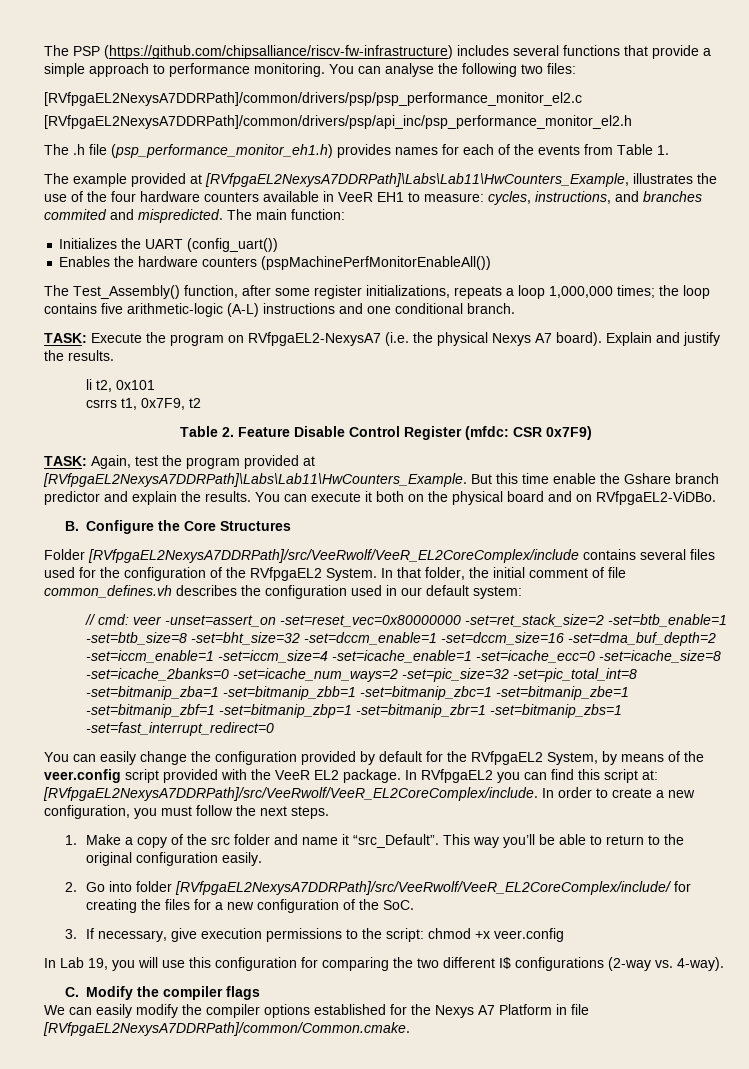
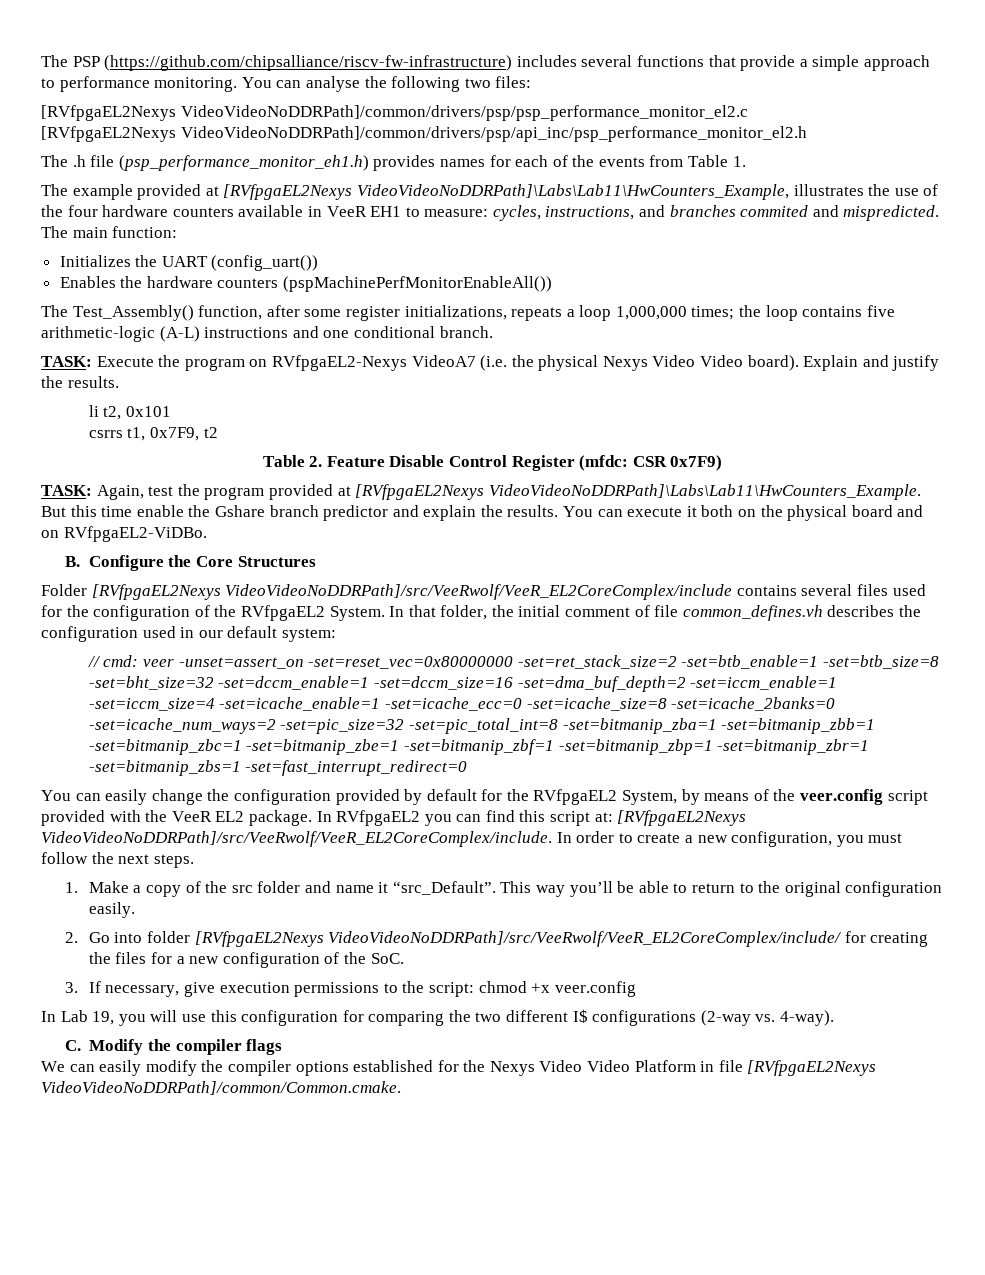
- [RVfpgaEL2NexysA7DDRPath]/common/drivers/psp/psp_performance_monitor_el2.c
- [RVfpgaEL2NexysA7DDRPath]/common/drivers/psp/api_inc/psp_performance_monitor_el2.h
+ [RVfpgaEL2Nexys VideoVideoNoDDRPath]/common/drivers/psp/psp_performance_monitor_el2.c
+ [RVfpgaEL2Nexys VideoVideoNoDDRPath]/common/drivers/psp/api_inc/psp_performance_monitor_el2.h
- The example provided at [RVfpgaEL2NexysA7DDRPath]\Labs\Lab11\HwCounters_Example, illustrates the use of the four hardware counters available in VeeR EH1 to measure: cycles, instructions, and branches commited and mispredicted.
+ The example provided at [RVfpgaEL2Nexys VideoVideoNoDDRPath]\Labs\Lab11\HwCounters_Example, illustrates the use of the four hardware counters available in VeeR EH1 to measure: cycles, instructions, and branches commited and mispredicted.
- TASK: Execute the program on RVfpgaEL2-NexysA7 (i.e. the physical Nexys A7 board).
+ TASK: Execute the program on RVfpgaEL2-Nexys VideoA7 (i.e. the physical Nexys Video Video board).
- TASK: Again, test the program provided at [RVfpgaEL2NexysA7DDRPath]\Labs\Lab11\HwCounters_Example.
+ TASK: Again, test the program provided at [RVfpgaEL2Nexys VideoVideoNoDDRPath]\Labs\Lab11\HwCounters_Example.
- Folder [RVfpgaEL2NexysA7DDRPath]/src/VeeRwolf/VeeR_EL2CoreComplex/include contains several files used for the configuration of the RVfpgaEL2 System.
+ Folder [RVfpgaEL2Nexys VideoVideoNoDDRPath]/src/VeeRwolf/VeeR_EL2CoreComplex/include contains several files used for the configuration of the RVfpgaEL2 System.
- In RVfpgaEL2 you can find this script at: [RVfpgaEL2NexysA7DDRPath]/src/VeeRwolf/VeeR_EL2CoreComplex/include.
+ In RVfpgaEL2 you can find this script at: [RVfpgaEL2Nexys VideoVideoNoDDRPath]/src/VeeRwolf/VeeR_EL2CoreComplex/include.
- 2. Go into folder [RVfpgaEL2NexysA7DDRPath]/src/VeeRwolf/VeeR_EL2CoreComplex/include/ for creating the files for a new configuration of the SoC.
+ 2. Go into folder [RVfpgaEL2Nexys VideoVideoNoDDRPath]/src/VeeRwolf/VeeR_EL2CoreComplex/include/ for creating the files for a new configuration of the SoC.
- We can easily modify the compiler options established for the Nexys A7 Platform in file [RVfpgaEL2NexysA7DDRPath]/common/Common.cmake.
+ We can easily modify the compiler options established for the Nexys Video Video Platform in file [RVfpgaEL2Nexys VideoVideoNoDDRPath]/common/Common.cmake.

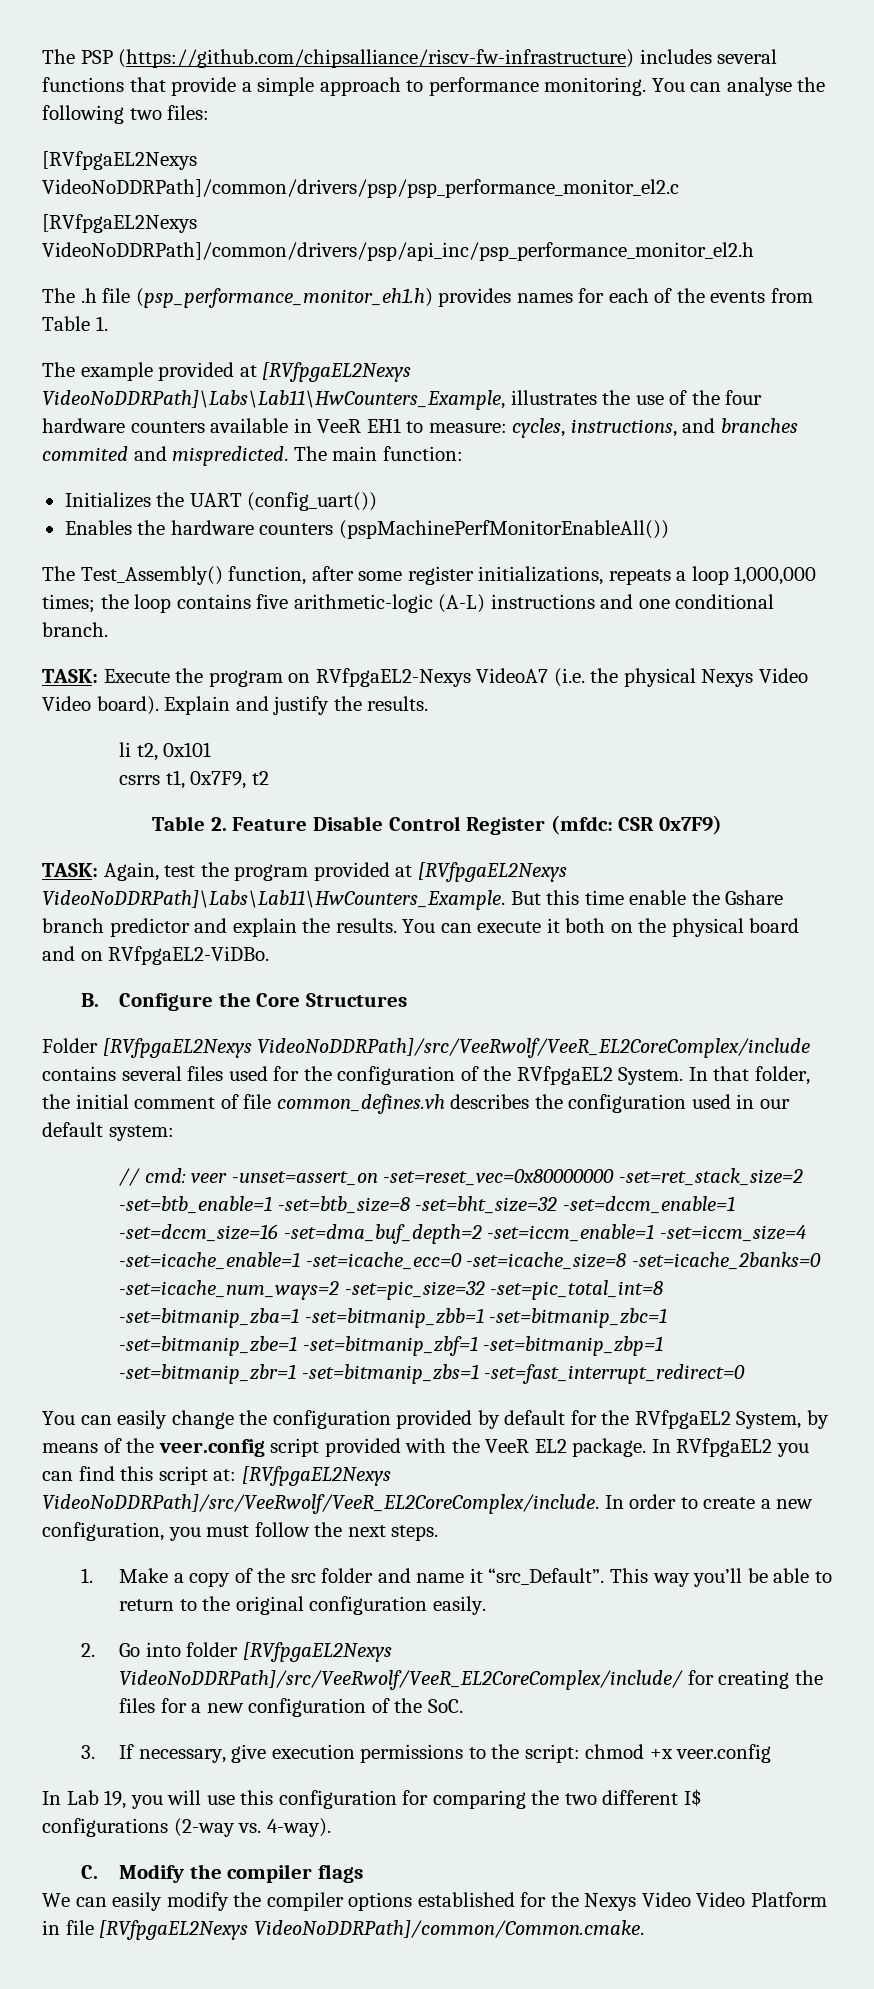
- [RVfpgaEL2Nexys VideoVideoNoDDRPath]/common/drivers/psp/psp_performance_monitor_el2.c
- [RVfpgaEL2Nexys VideoVideoNoDDRPath]/common/drivers/psp/api_inc/psp_performance_monitor_el2.h
+ [RVfpgaEL2Nexys VideoNoDDRPath]/common/drivers/psp/psp_performance_monitor_el2.c
+ [RVfpgaEL2Nexys VideoNoDDRPath]/common/drivers/psp/api_inc/psp_performance_monitor_el2.h
- The example provided at [RVfpgaEL2Nexys VideoVideoNoDDRPath]\Labs\Lab11\HwCounters_Example, illustrates the use of the four hardware counters available in VeeR EH1 to measure: cycles, instructions, and branches commited and mispredicted.
+ The example provided at [RVfpgaEL2Nexys VideoNoDDRPath]\Labs\Lab11\HwCounters_Example, illustrates the use of the four hardware counters available in VeeR EH1 to measure: cycles, instructions, and branches commited and mispredicted.
- TASK: Again, test the program provided at [RVfpgaEL2Nexys VideoVideoNoDDRPath]\Labs\Lab11\HwCounters_Example.
+ TASK: Again, test the program provided at [RVfpgaEL2Nexys VideoNoDDRPath]\Labs\Lab11\HwCounters_Example.
- Folder [RVfpgaEL2Nexys VideoVideoNoDDRPath]/src/VeeRwolf/VeeR_EL2CoreComplex/include contains several files used for the configuration of the RVfpgaEL2 System.
+ Folder [RVfpgaEL2Nexys VideoNoDDRPath]/src/VeeRwolf/VeeR_EL2CoreComplex/include contains several files used for the configuration of the RVfpgaEL2 System.
- In RVfpgaEL2 you can find this script at: [RVfpgaEL2Nexys VideoVideoNoDDRPath]/src/VeeRwolf/VeeR_EL2CoreComplex/include.
+ In RVfpgaEL2 you can find this script at: [RVfpgaEL2Nexys VideoNoDDRPath]/src/VeeRwolf/VeeR_EL2CoreComplex/include.
- 2. Go into folder [RVfpgaEL2Nexys VideoVideoNoDDRPath]/src/VeeRwolf/VeeR_EL2CoreComplex/include/ for creating the files for a new configuration of the SoC.
+ 2. Go into folder [RVfpgaEL2Nexys VideoNoDDRPath]/src/VeeRwolf/VeeR_EL2CoreComplex/include/ for creating the files for a new configuration of the SoC.
- We can easily modify the compiler options established for the Nexys Video Video Platform in file [RVfpgaEL2Nexys VideoVideoNoDDRPath]/common/Common.cmake.
+ We can easily modify the compiler options established for the Nexys Video Video Platform in file [RVfpgaEL2Nexys VideoNoDDRPath]/common/Common.cmake.

